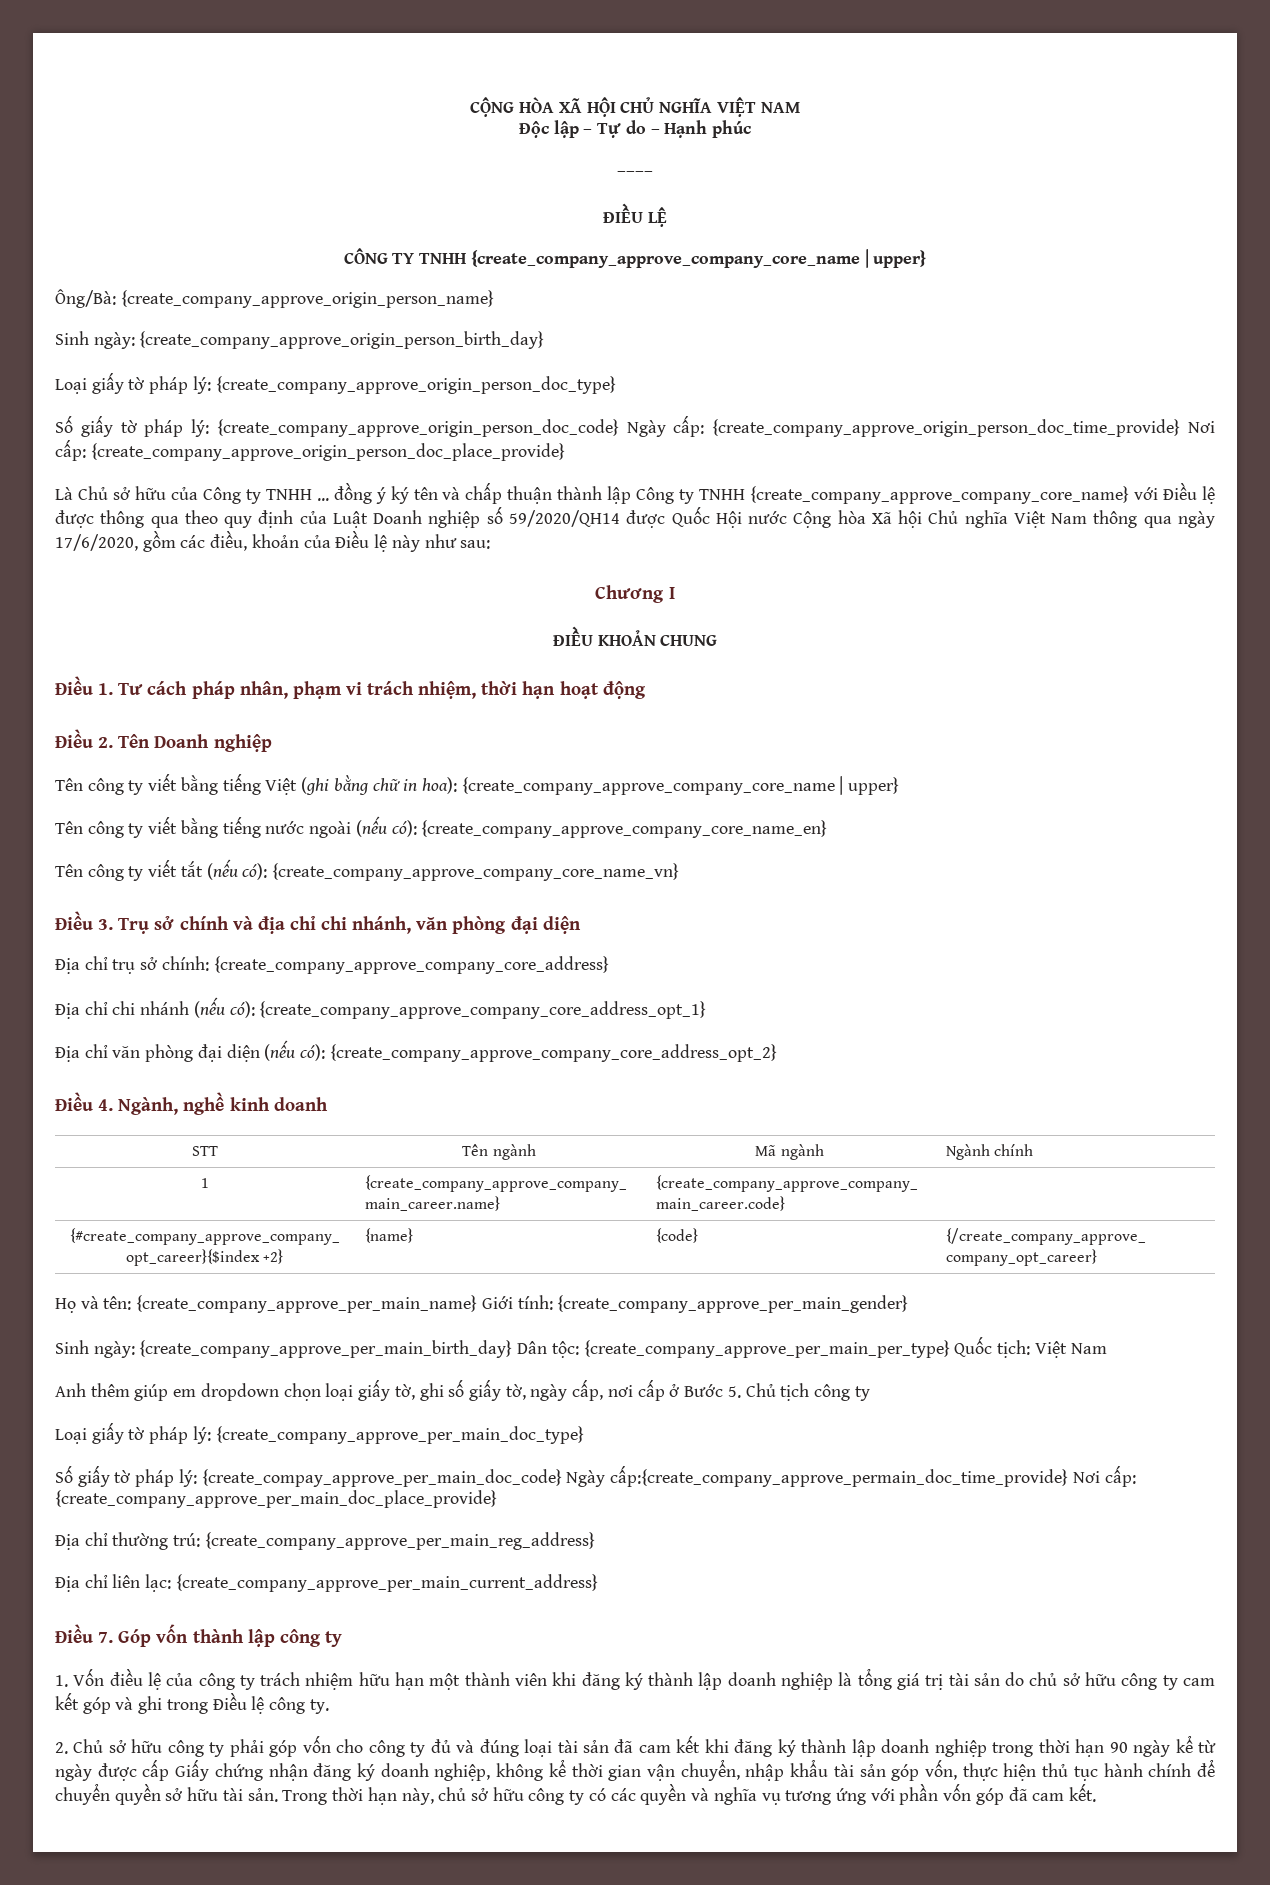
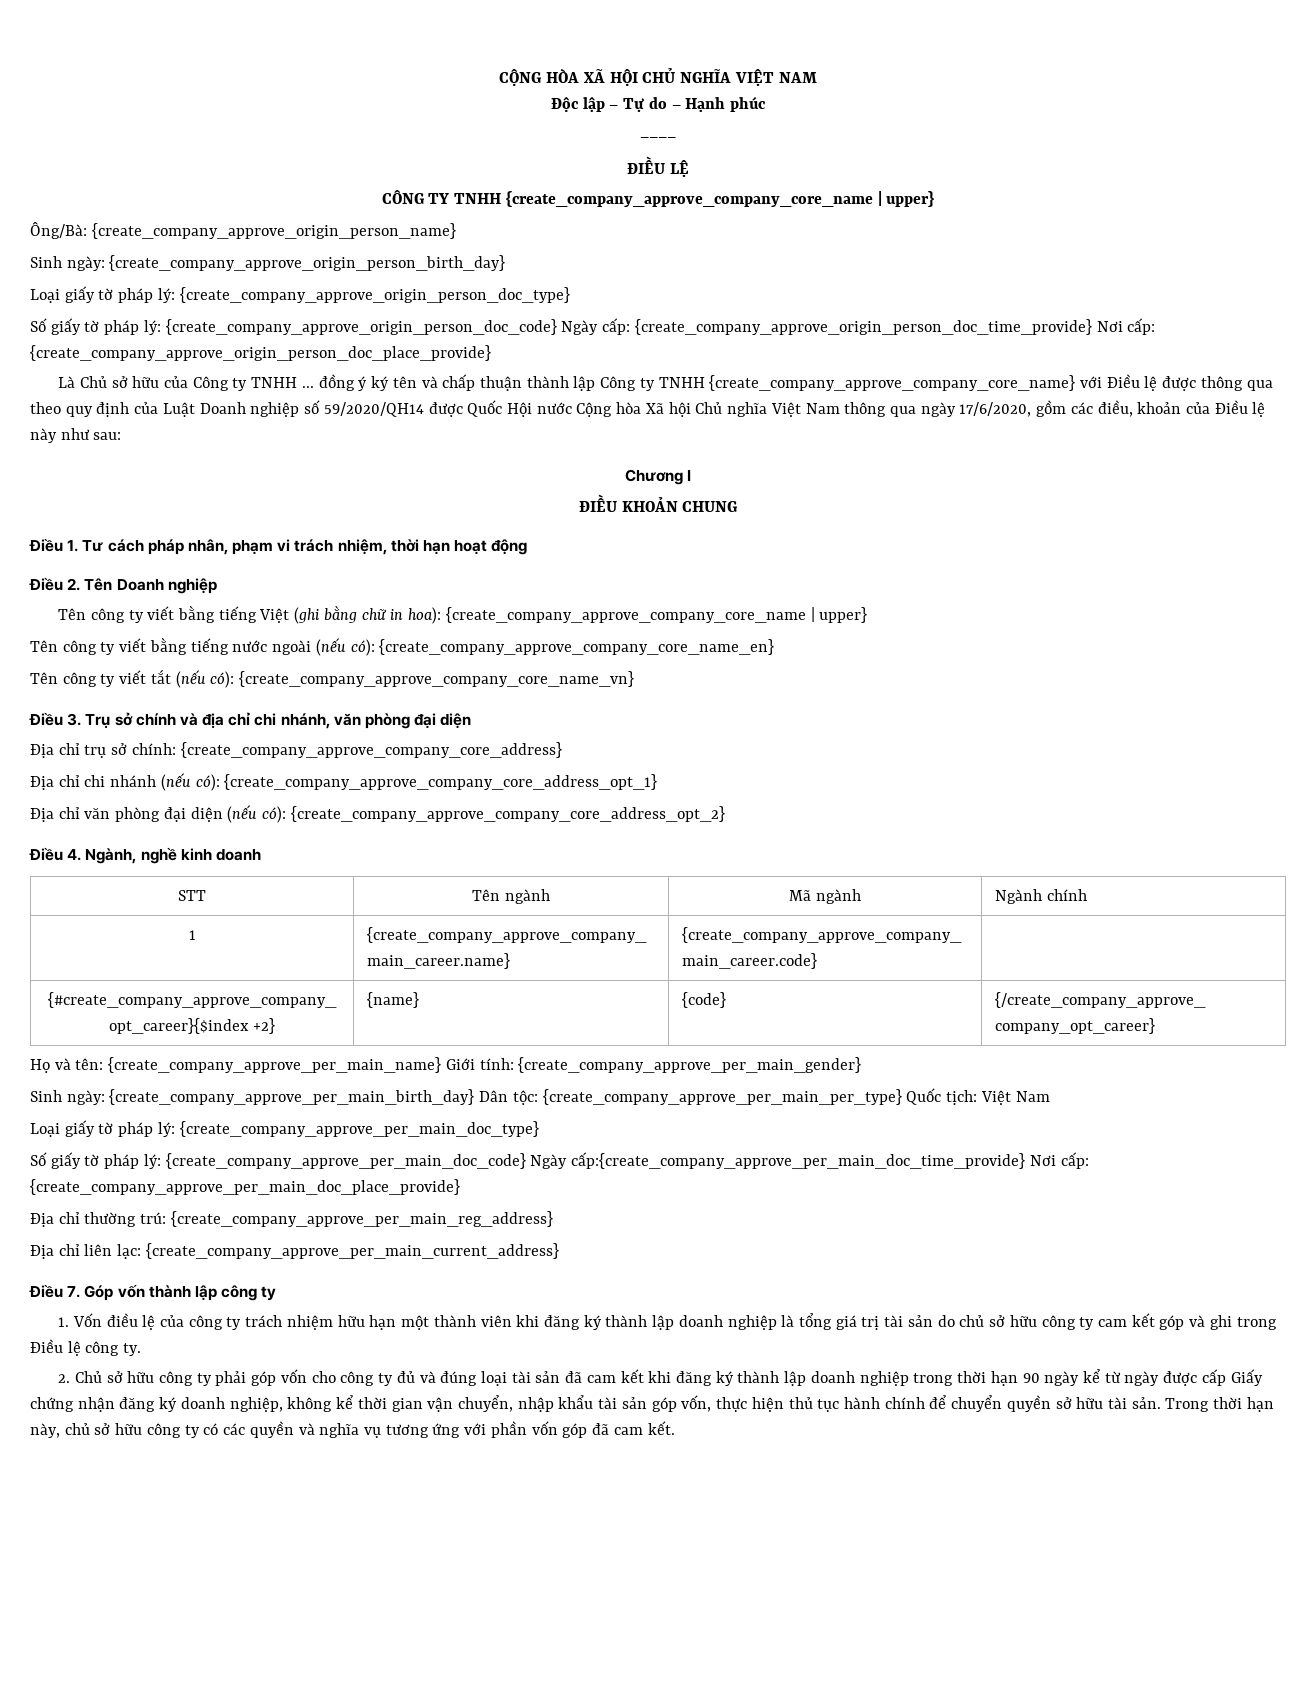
- Anh thêm giúp em dropdown chọn loại giấy tờ, ghi số giấy tờ, ngày cấp, nơi cấp ở Bước 5. Chủ tịch công ty
- Số giấy tờ pháp lý: {create_compay_approve_per_main_doc_code} Ngày cấp:{create_company_approve_permain_doc_time_provide} Nơi cấp: {create_company_approve_per_main_doc_place_provide}
+ Số giấy tờ pháp lý: {create_company_approve_per_main_doc_code} Ngày cấp:{create_company_approve_per_main_doc_time_provide} Nơi cấp: {create_company_approve_per_main_doc_place_provide}

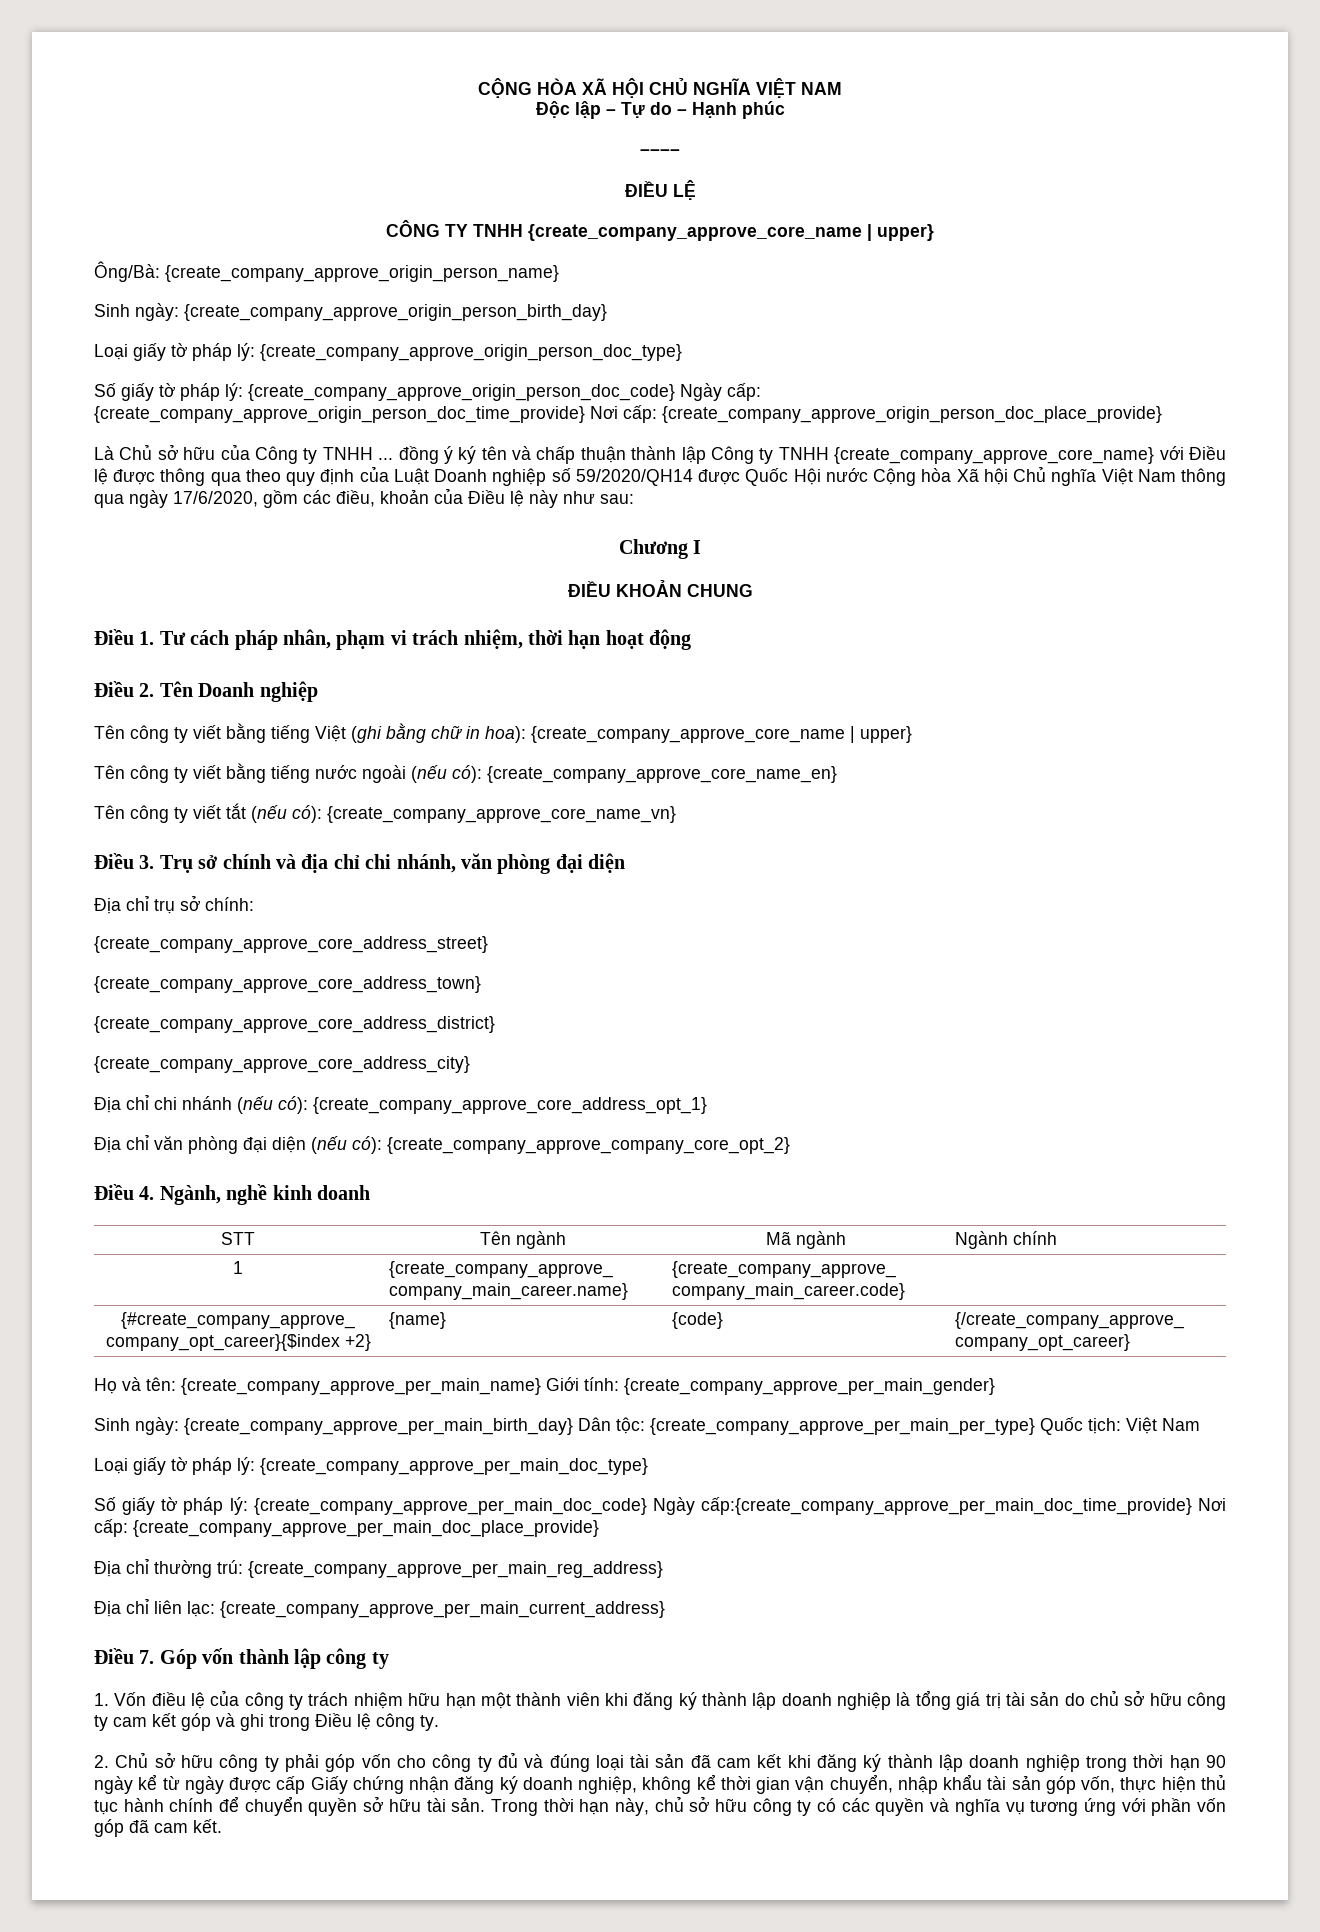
- CÔNG TY TNHH {create_company_approve_company_core_name | upper}
+ CÔNG TY TNHH {create_company_approve_core_name | upper}
- Là Chủ sở hữu của Công ty TNHH ... đồng ý ký tên và chấp thuận thành lập Công ty TNHH {create_company_approve_company_core_name} với Điều lệ được thông qua theo quy định của Luật Doanh nghiệp số 59/2020/QH14 được Quốc Hội nước Cộng hòa Xã hội Chủ nghĩa Việt Nam thông qua ngày 17/6/2020, gồm các điều, khoản của Điều lệ này như sau:
+ Là Chủ sở hữu của Công ty TNHH ... đồng ý ký tên và chấp thuận thành lập Công ty TNHH {create_company_approve_core_name} với Điều lệ được thông qua theo quy định của Luật Doanh nghiệp số 59/2020/QH14 được Quốc Hội nước Cộng hòa Xã hội Chủ nghĩa Việt Nam thông qua ngày 17/6/2020, gồm các điều, khoản của Điều lệ này như sau:
- Tên công ty viết bằng tiếng Việt (ghi bằng chữ in hoa): {create_company_approve_company_core_name | upper}
+ Tên công ty viết bằng tiếng Việt (ghi bằng chữ in hoa): {create_company_approve_core_name | upper}
- Tên công ty viết bằng tiếng nước ngoài (nếu có): {create_company_approve_company_core_name_en}
+ Tên công ty viết bằng tiếng nước ngoài (nếu có): {create_company_approve_core_name_en}
- Tên công ty viết tắt (nếu có): {create_company_approve_company_core_name_vn}
+ Tên công ty viết tắt (nếu có): {create_company_approve_core_name_vn}
- Địa chỉ trụ sở chính: {create_company_approve_company_core_address}
+ Địa chỉ trụ sở chính:
+ {create_company_approve_core_address_street}
+ {create_company_approve_core_address_town}
+ {create_company_approve_core_address_district}
+ {create_company_approve_core_address_city}
- Địa chỉ chi nhánh (nếu có): {create_company_approve_company_core_address_opt_1}
+ Địa chỉ chi nhánh (nếu có): {create_company_approve_core_address_opt_1}
- Địa chỉ văn phòng đại diện (nếu có): {create_company_approve_company_core_address_opt_2}
+ Địa chỉ văn phòng đại diện (nếu có): {create_company_approve_company_core_opt_2}

